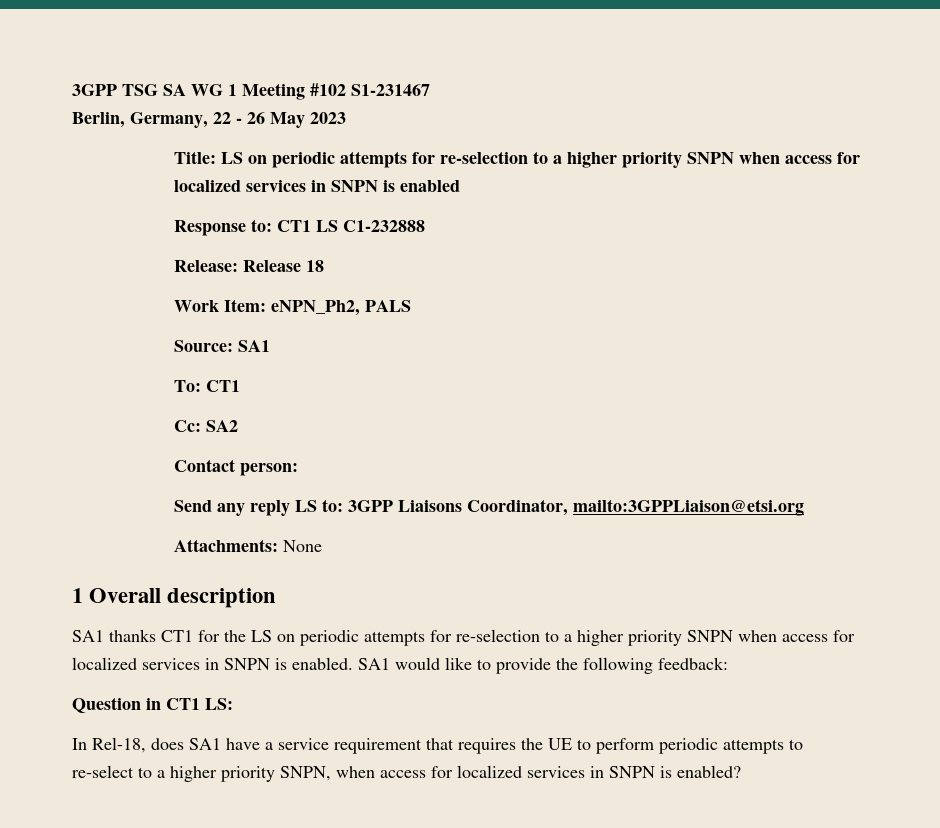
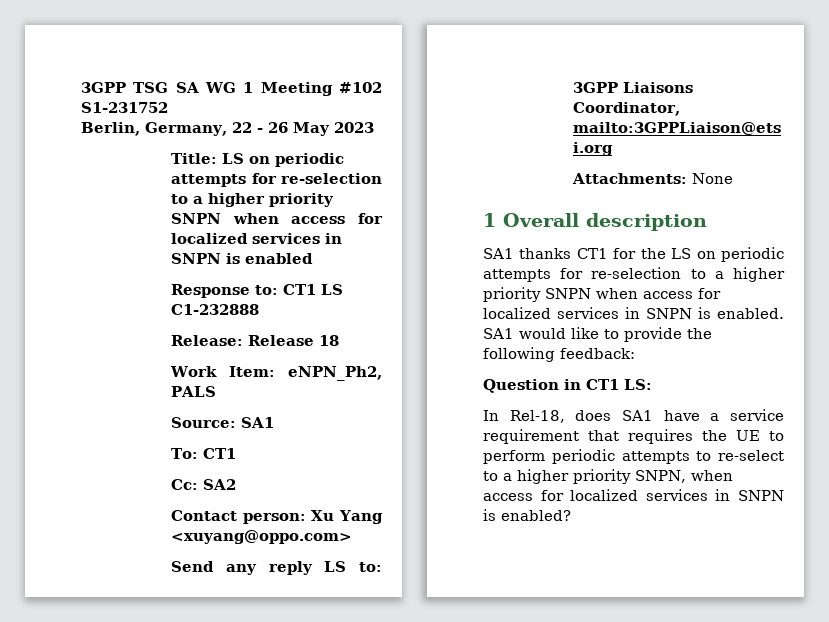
- 3GPP TSG SA WG 1 Meeting #102 S1-231467
+ 3GPP TSG SA WG 1 Meeting #102 S1-231752
- Contact person:
+ Contact person: Xu Yang <xuyang@oppo.com>

